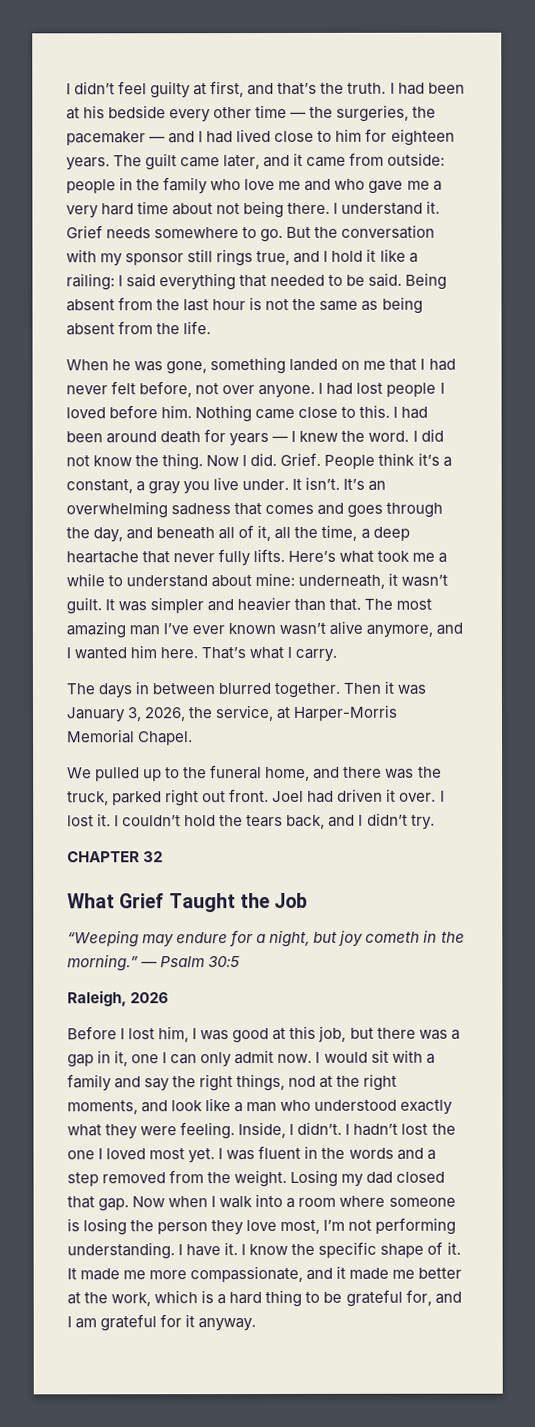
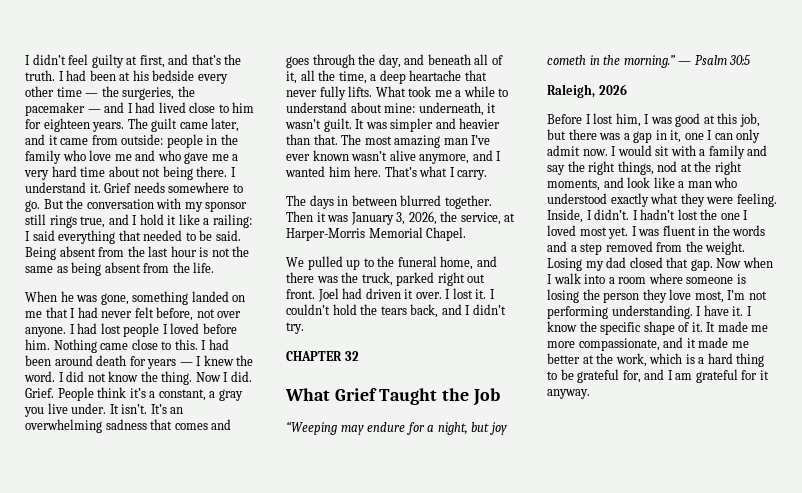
- Here’s what took me a while to understand about mine: underneath, it wasn’t guilt.
+ What took me a while to understand about mine: underneath, it wasn’t guilt.

